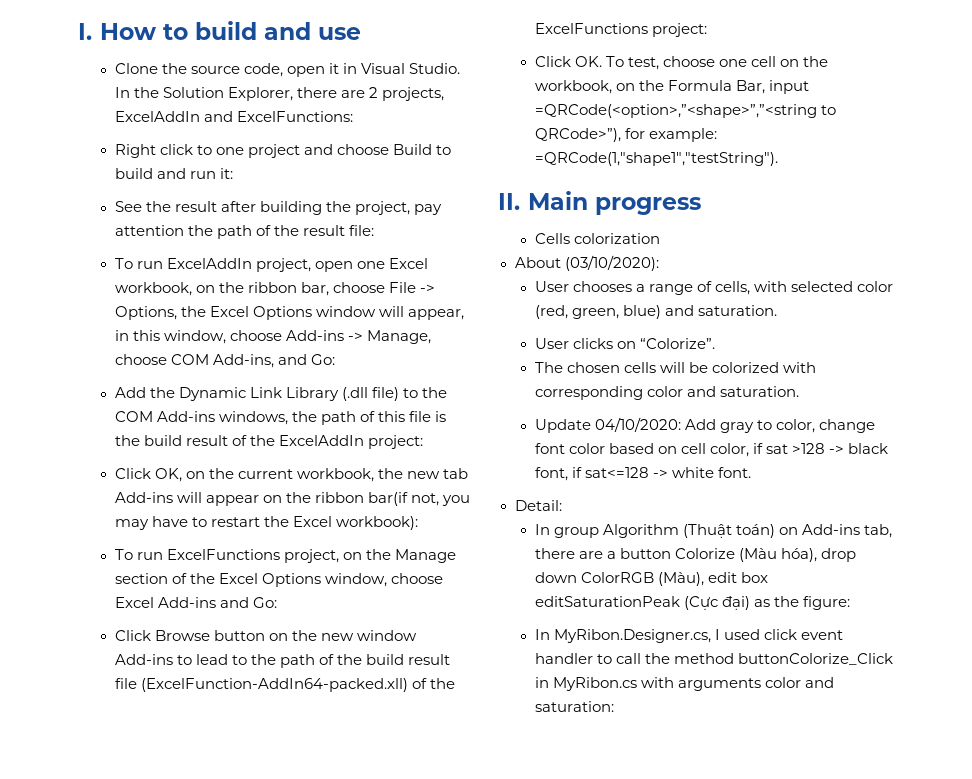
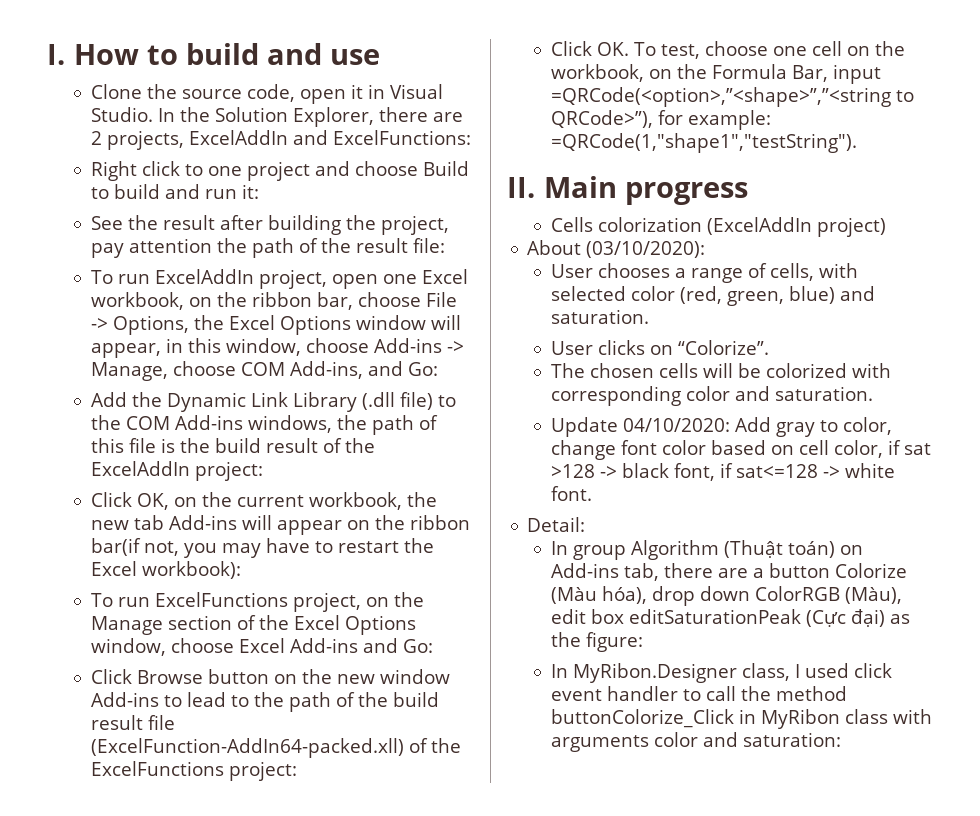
- Cells colorization
+ Cells colorization (ExcelAddIn project)
- In MyRibon.Designer.cs, I used click event handler to call the method buttonColorize_Click in MyRibon.cs with arguments color and saturation:
+ In MyRibon.Designer class, I used click event handler to call the method buttonColorize_Click in MyRibon class with arguments color and saturation:

